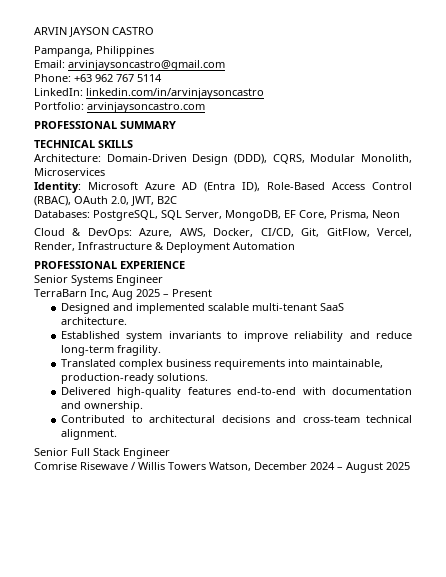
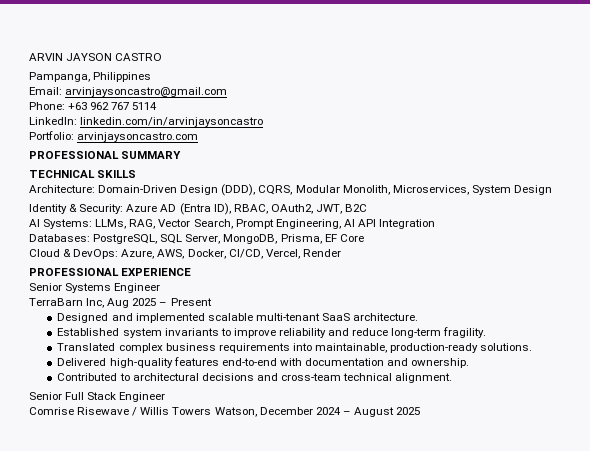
- Architecture: Domain-Driven Design (DDD), CQRS, Modular Monolith, Microservices
- Identity: Microsoft Azure AD (Entra ID), Role-Based Access Control (RBAC), OAuth 2.0, JWT, B2C
+ Architecture: Domain-Driven Design (DDD), CQRS, Modular Monolith, Microservices, System Design
+ Identity & Security: Azure AD (Entra ID), RBAC, OAuth2, JWT, B2C
+ AI Systems: LLMs, RAG, Vector Search, Prompt Engineering, AI API Integration
- Databases: PostgreSQL, SQL Server, MongoDB, EF Core, Prisma, Neon
+ Databases: PostgreSQL, SQL Server, MongoDB, Prisma, EF Core
- Cloud & DevOps: Azure, AWS, Docker, CI/CD, Git, GitFlow, Vercel, Render, Infrastructure & Deployment Automation
+ Cloud & DevOps: Azure, AWS, Docker, CI/CD, Vercel, Render

